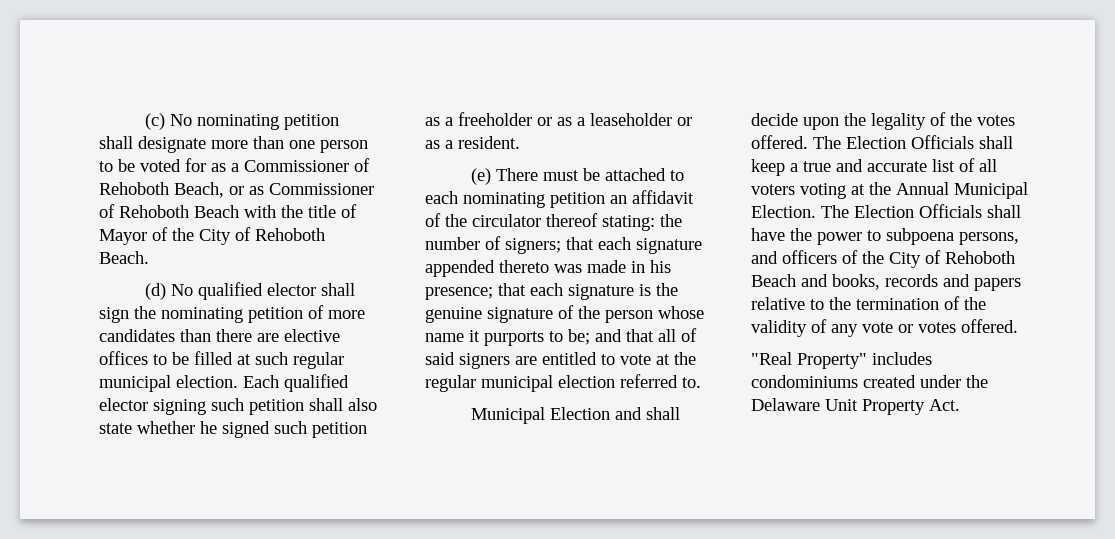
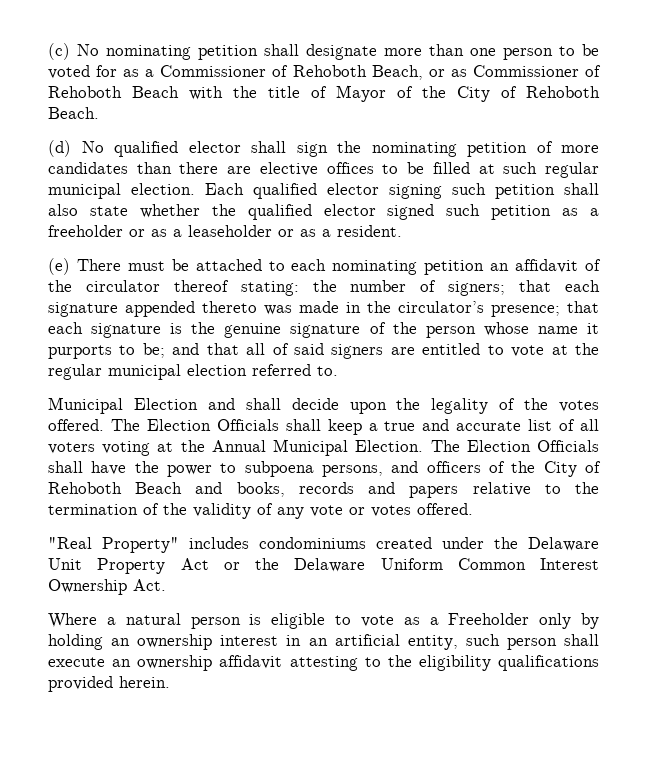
- Each qualified elector signing such petition shall also state whether he signed such petition as a freeholder or as a leaseholder or as a resident.
+ Each qualified elector signing such petition shall also state whether the qualified elector signed such petition as a freeholder or as a leaseholder or as a resident.
- that each signature appended thereto was made in his presence;
+ that each signature appended thereto was made in the circulator’s presence;
- "Real Property" includes condominiums created under the Delaware Unit Property Act.
+ "Real Property" includes condominiums created under the Delaware Unit Property Act or the Delaware Uniform Common Interest Ownership Act.
+ Where a natural person is eligible to vote as a Freeholder only by holding an ownership interest in an artificial entity, such person shall execute an ownership affidavit attesting to the eligibility qualifications provided herein.

